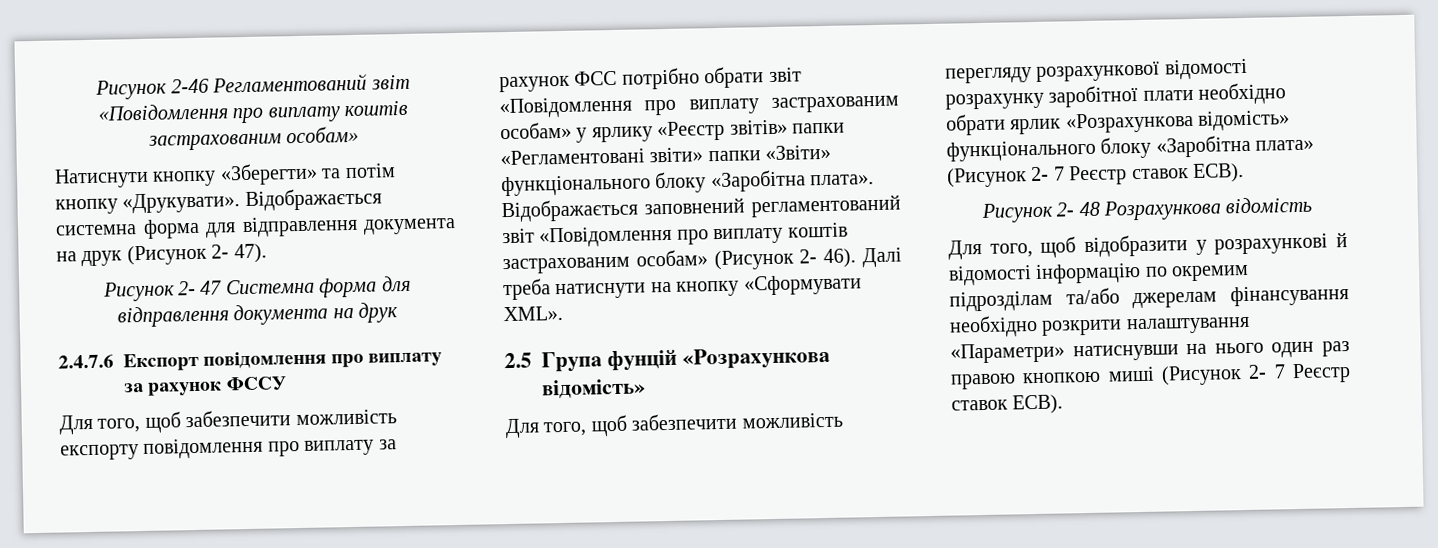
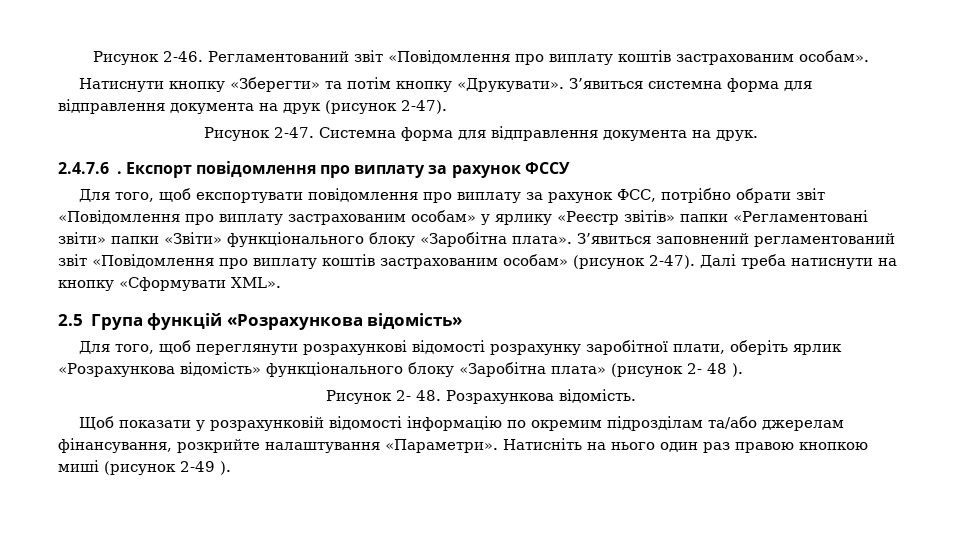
- Рисунок 2-46 Регламентований звіт «Повідомлення про виплату коштів застрахованим особам»
+ Рисунок 2-46. Регламентований звіт «Повідомлення про виплату коштів застрахованим особам».
- Відображається системна форма для відправлення документа на друк (Рисунок 2- 47).
- Рисунок 2- 47 Системна форма для відправлення документа на друк
+ З’явиться системна форма для відправлення документа на друк (рисунок 2-47).
+ Рисунок 2-47. Системна форма для відправлення документа на друк.
- 2.4.7.6 Експорт повідомлення про виплату за рахунок ФССУ
+ 2.4.7.6 . Експорт повідомлення про виплату за рахунок ФССУ
- Для того, щоб забезпечити можливість експорту повідомлення про виплату за рахунок ФСС потрібно обрати звіт «Повідомлення про виплату застрахованим особам» у ярлику «Реєстр звітів» папки «Регламентовані звіти» папки «Звіти» функціонального блоку «Заробітна плата».
+ Для того, щоб експортувати повідомлення про виплату за рахунок ФСС, потрібно обрати звіт «Повідомлення про виплату застрахованим особам» у ярлику «Реєстр звітів» папки «Регламентовані звіти» папки «Звіти» функціонального блоку «Заробітна плата».
- Відображається заповнений регламентований звіт «Повідомлення про виплату коштів застрахованим особам» (Рисунок 2- 46).
+ З’явиться заповнений регламентований звіт «Повідомлення про виплату коштів застрахованим особам» (рисунок 2-47).
- 2.5 Група фунцій «Розрахункова відомість»
+ 2.5 Група функцій «Розрахункова відомість»
- Для того, щоб забезпечити можливість перегляду розрахункової відомості розрахунку заробітної плати необхідно обрати ярлик «Розрахункова відомість» функціонального блоку «Заробітна плата» (Рисунок 2- 7 Реєстр ставок ЕСВ).
- Рисунок 2- 48 Розрахункова відомість
- Для того, щоб відобразити у розрахункові й відомості інформацію по окремим підрозділам та/або джерелам фінансування необхідно розкрити налаштування «Параметри» натиснувши на нього один раз правою кнопкою миші (Рисунок 2- 7 Реєстр ставок ЕСВ).
+ Для того, щоб переглянути розрахункові відомості розрахунку заробітної плати, оберіть ярлик «Розрахункова відомість» функціонального блоку «Заробітна плата» (рисунок 2- 48 ).
+ Рисунок 2- 48. Розрахункова відомість.
+ Щоб показати у розрахунковій відомості інформацію по окремим підрозділам та/або джерелам фінансування, розкрийте налаштування «Параметри». Натисніть на нього один раз правою кнопкою миші (рисунок 2-49 ).

